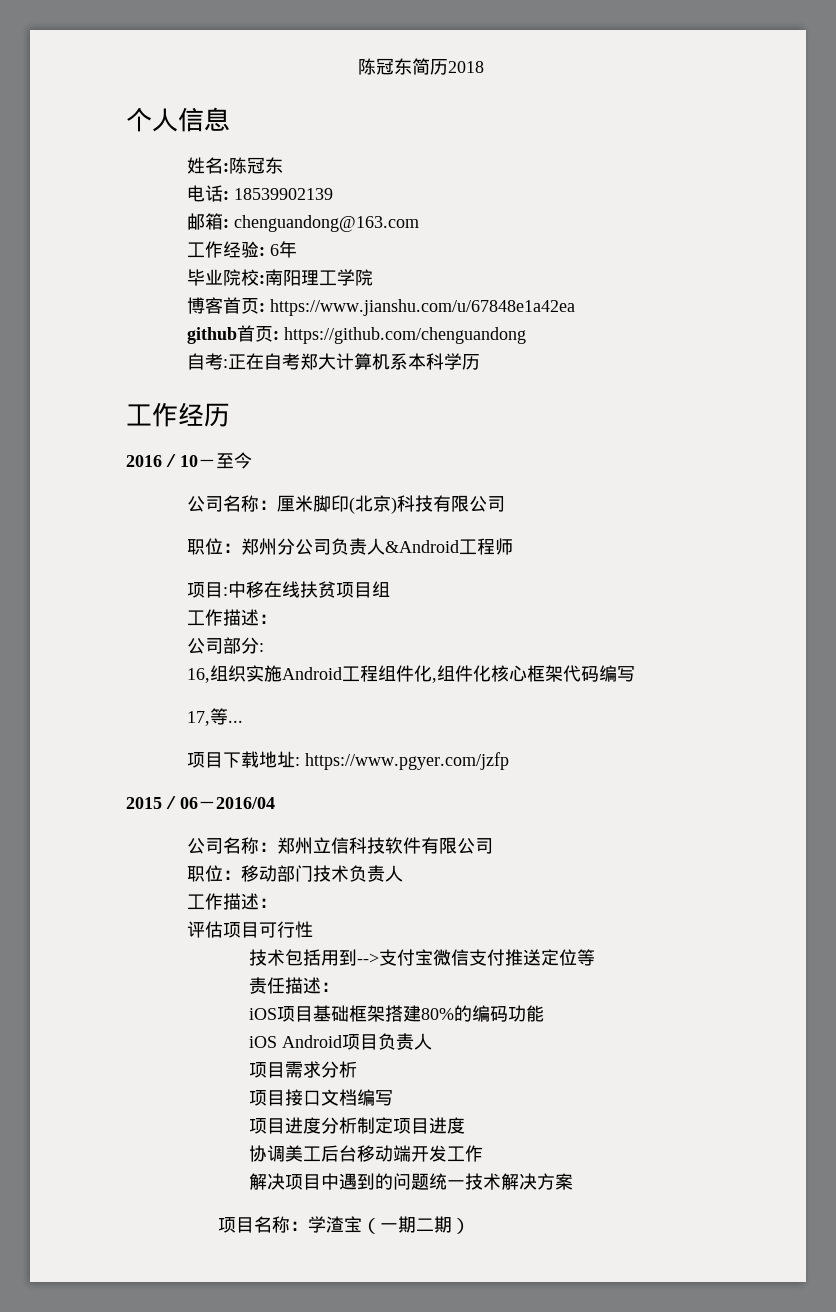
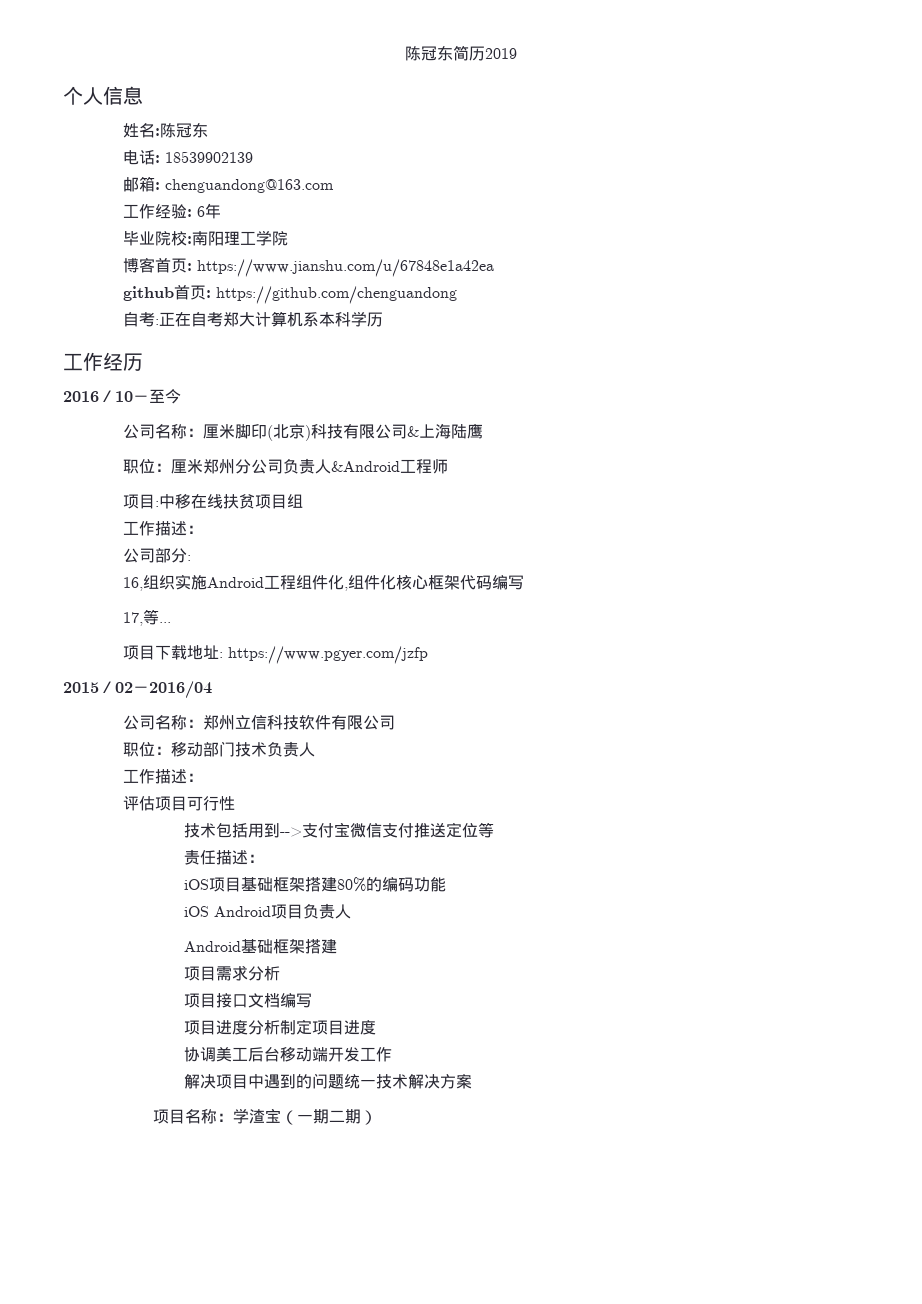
- 陈冠东简历2018
+ 陈冠东简历2019
- 公司名称：厘米脚印(北京)科技有限公司
- 职位：郑州分公司负责人&Android工程师
+ 公司名称：厘米脚印(北京)科技有限公司&上海陆鹰
+ 职位：厘米郑州分公司负责人&Android工程师
- 2015／06－2016/04
+ 2015／02－2016/04
+ Android基础框架搭建

